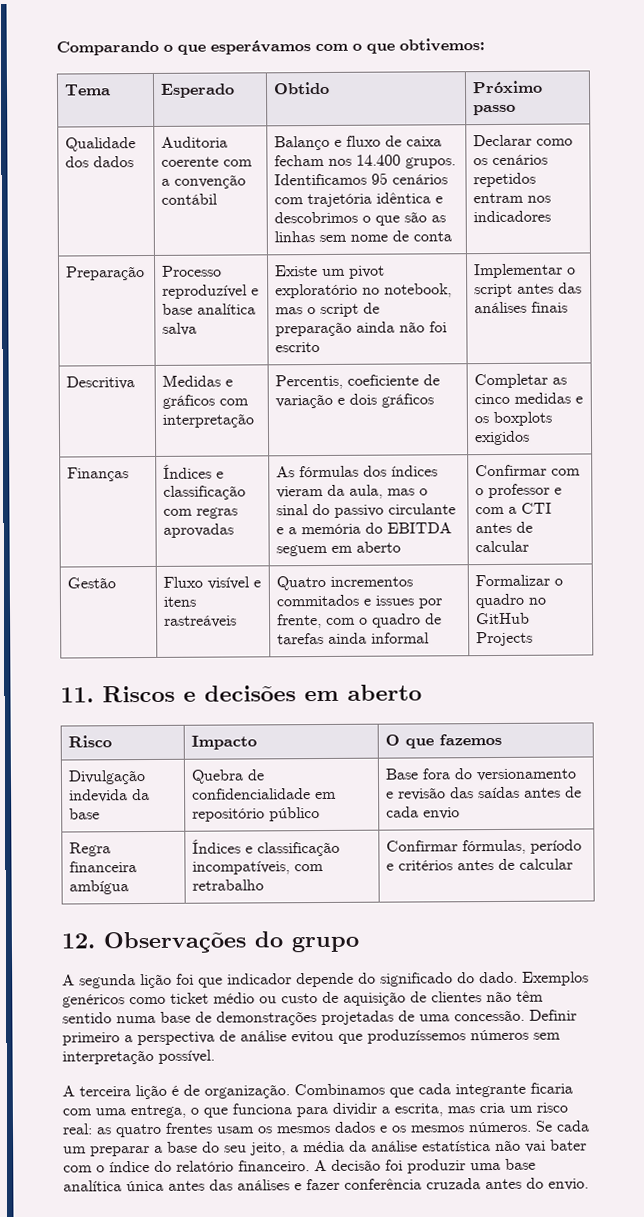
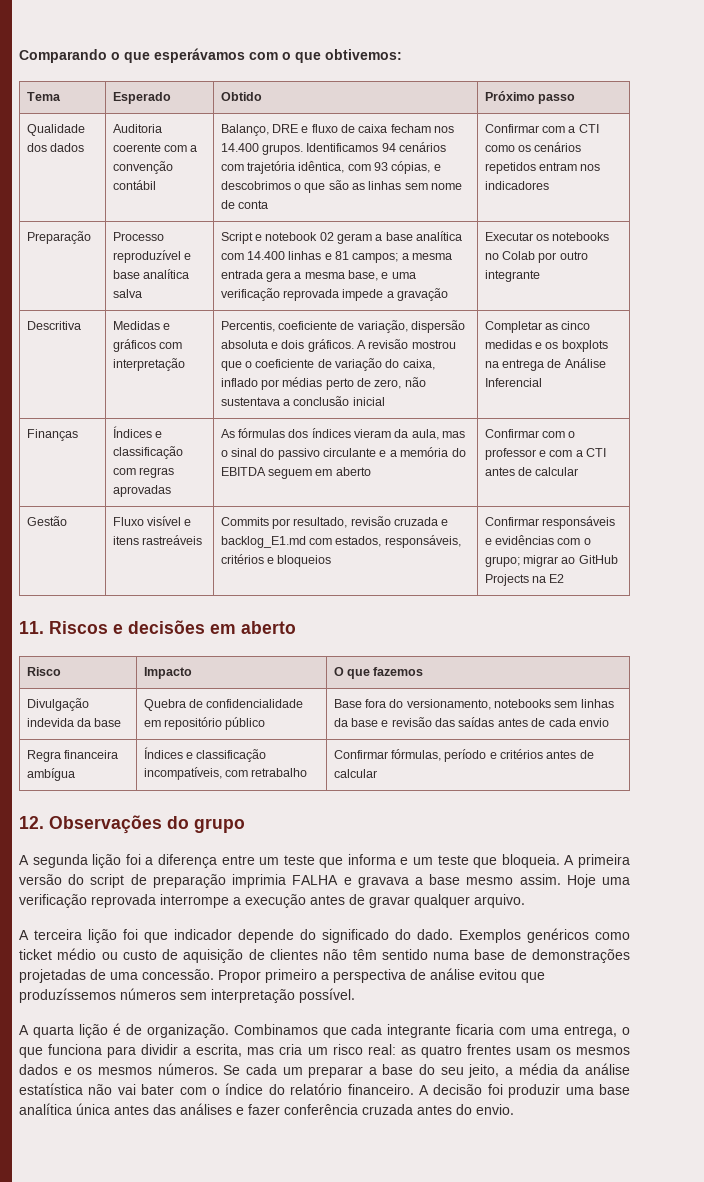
- Balanço e fluxo de caixa fecham nos 14.400 grupos.
+ Balanço, DRE e fluxo de caixa fecham nos 14.400 grupos.
- Identificamos 95 cenários com trajetória idêntica e descobrimos o que são as linhas sem nome de conta
+ Identificamos 94 cenários com trajetória idêntica, com 93 cópias, e descobrimos o que são as linhas sem nome de conta
- Declarar como os cenários repetidos entram nos indicadores
+ Confirmar com a CTI como os cenários repetidos entram nos indicadores
- Existe um pivot exploratório no notebook, mas o script de preparação ainda não foi escrito | Implementar o script antes das análises finais
+ Script e notebook 02 geram a base analítica com 14.400 linhas e 81 campos; a mesma entrada gera a mesma base, e uma verificação reprovada impede a gravação | Executar os notebooks no Colab por outro integrante
- Percentis, coeficiente de variação e dois gráficos
+ Percentis, coeficiente de variação, dispersão absoluta e dois gráficos. A revisão mostrou que o coeficiente de variação do caixa, inflado por médias perto de zero, não sustentava a conclusão inicial
- Completar as cinco medidas e os boxplots exigidos
+ Completar as cinco medidas e os boxplots na entrega de Análise Inferencial
- Gestão | Fluxo visível e itens rastreáveis | Quatro incrementos commitados e issues por frente, com o quadro de tarefas ainda informal | Formalizar o quadro no GitHub Projects
+ Gestão | Fluxo visível e itens rastreáveis | Commits por resultado, revisão cruzada e backlog_E1.md com estados, responsáveis, critérios e bloqueios | Confirmar responsáveis e evidências com o grupo; migrar ao GitHub Projects na E2
- Divulgação indevida da base | Quebra de confidencialidade em repositório público | Base fora do versionamento e revisão das saídas antes de cada envio
+ Divulgação indevida da base | Quebra de confidencialidade em repositório público | Base fora do versionamento, notebooks sem linhas da base e revisão das saídas antes de cada envio
- A segunda lição foi que indicador depende do significado do dado.
+ A segunda lição foi a diferença entre um teste que informa e um teste que bloqueia. A primeira versão do script de preparação imprimia FALHA e gravava a base mesmo assim. Hoje uma verificação reprovada interrompe a execução antes de gravar qualquer arquivo.
+ A terceira lição foi que indicador depende do significado do dado.
- Definir primeiro a perspectiva de análise evitou que produzíssemos números sem interpretação possível.
+ Propor primeiro a perspectiva de análise evitou que produzíssemos números sem interpretação possível.
- A terceira lição é de organização.
+ A quarta lição é de organização.

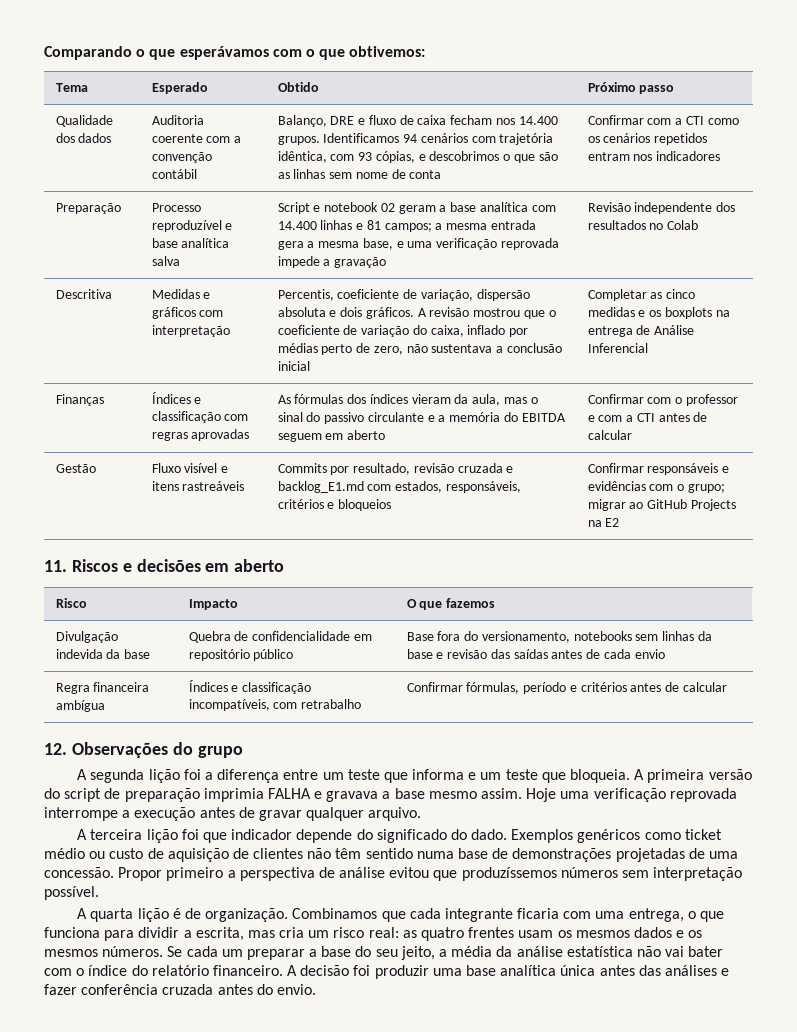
- Executar os notebooks no Colab por outro integrante
+ Revisão independente dos resultados no Colab

